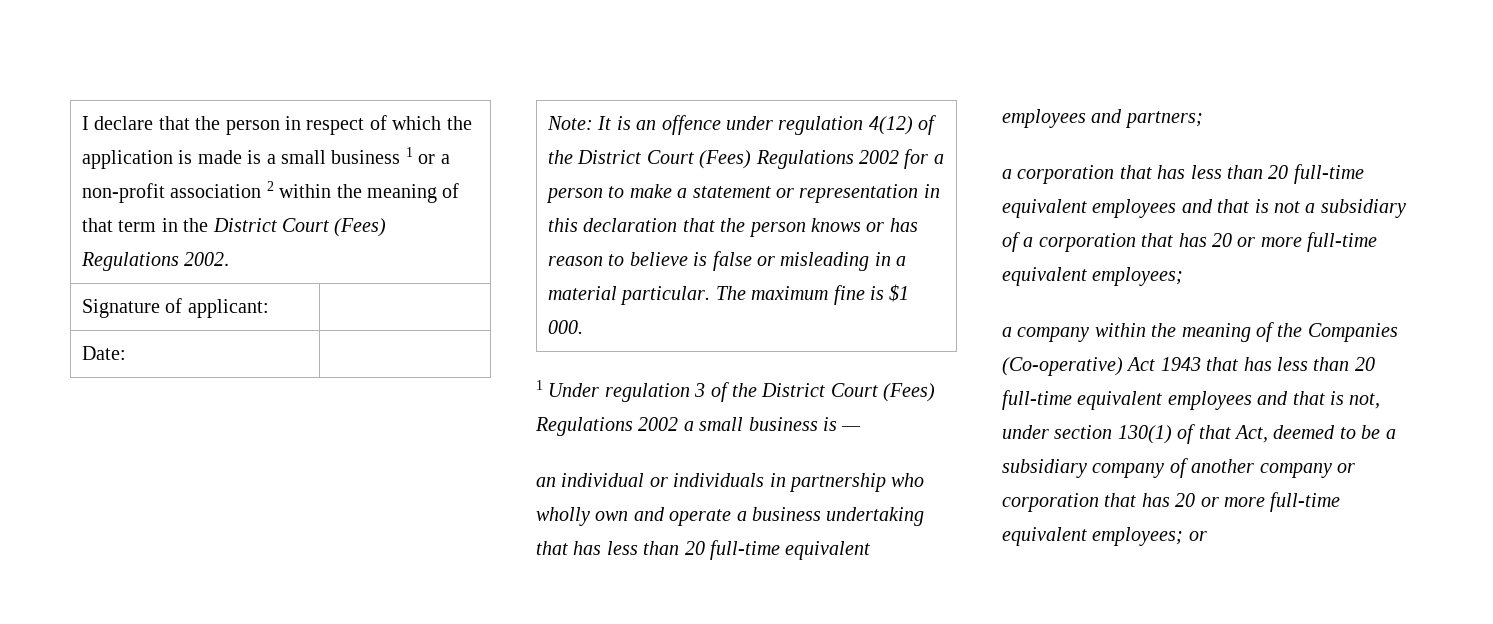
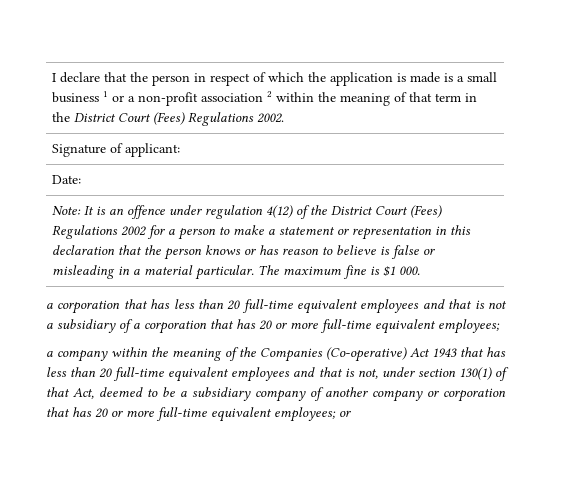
- 1 Under regulation 3 of the District Court (Fees) Regulations 2002 a small business is —
- an individual or individuals in partnership who wholly own and operate a business undertaking that has less than 20 full-time equivalent employees and partners;

